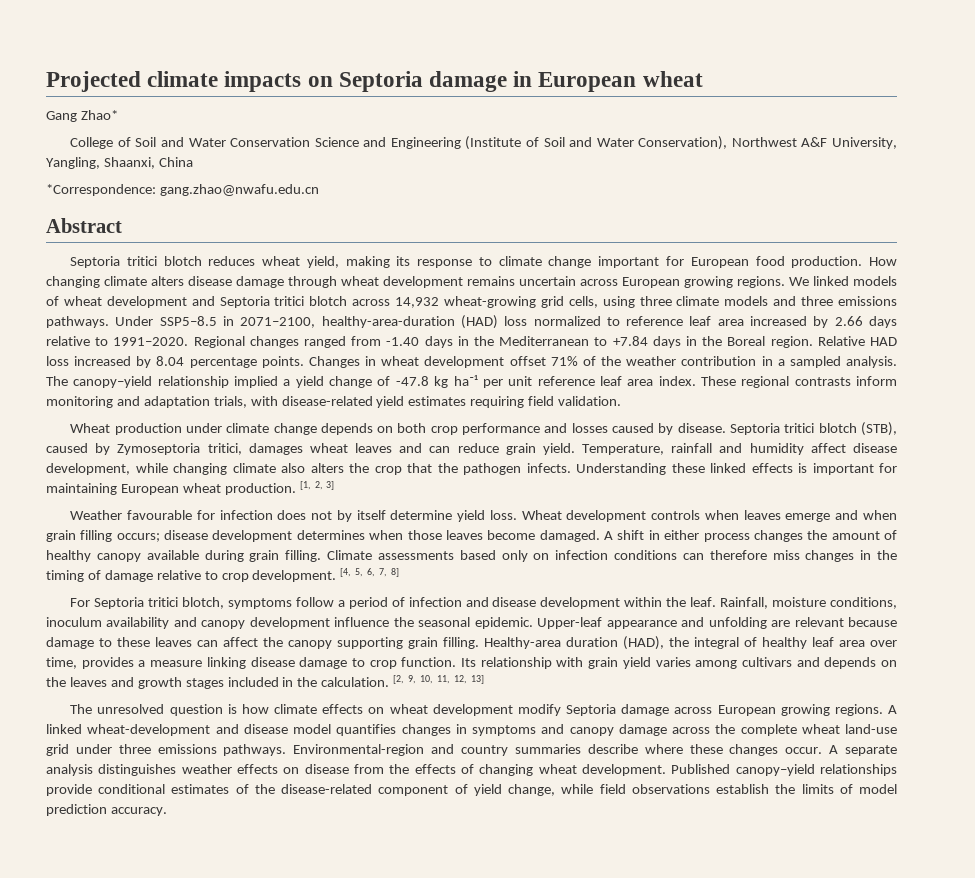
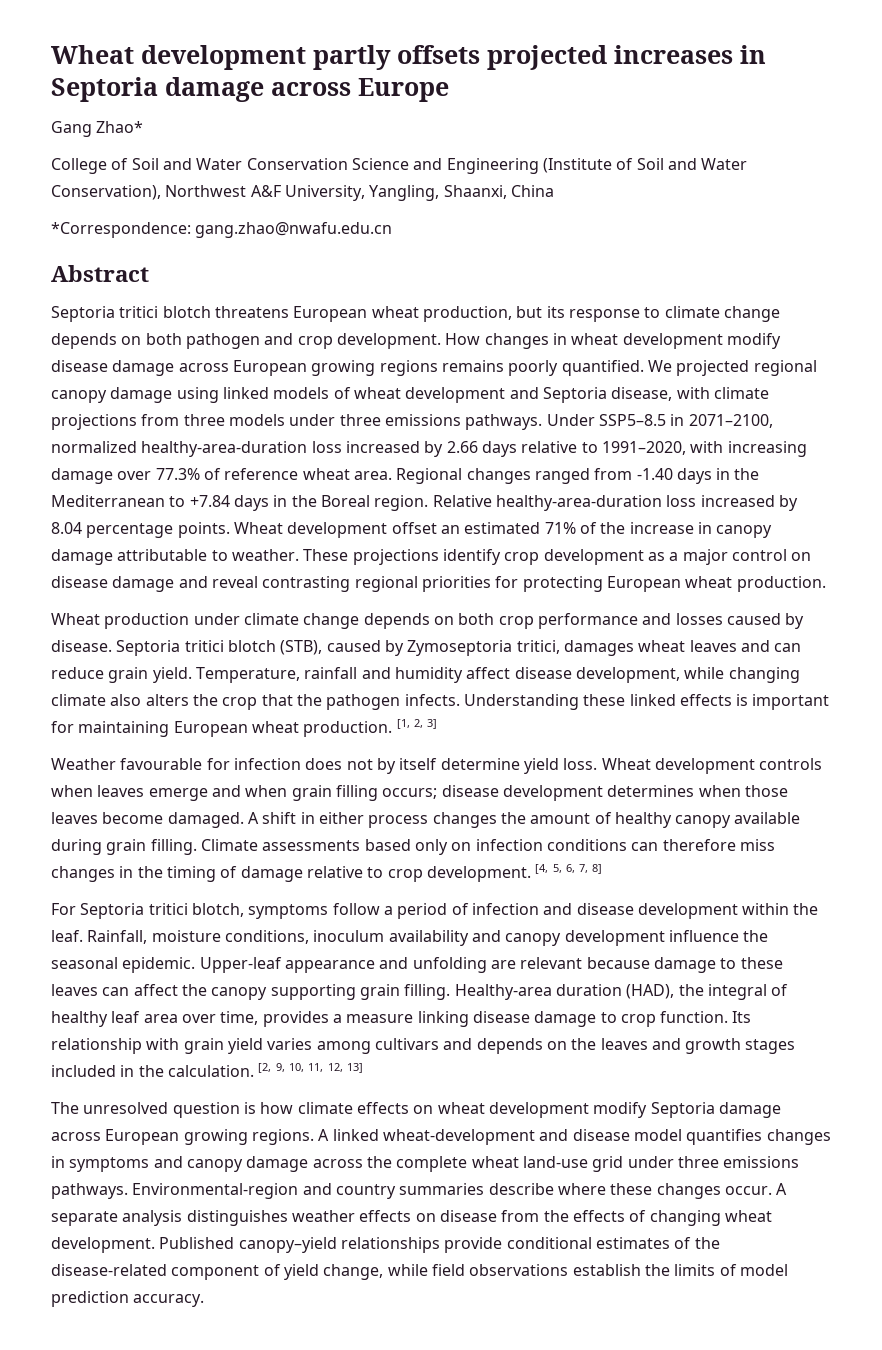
- Projected climate impacts on Septoria damage in European wheat
+ Wheat development partly offsets projected increases in Septoria damage across Europe
- Septoria tritici blotch reduces wheat yield, making its response to climate change important for European food production. How changing climate alters disease damage through wheat development remains uncertain across European growing regions. We linked models of wheat development and Septoria tritici blotch across 14,932 wheat-growing grid cells, using three climate models and three emissions pathways.
+ Septoria tritici blotch threatens European wheat production, but its response to climate change depends on both pathogen and crop development. How changes in wheat development modify disease damage across European growing regions remains poorly quantified. We projected regional canopy damage using linked models of wheat development and Septoria disease, with climate projections from three models under three emissions pathways.
- Under SSP5–8.5 in 2071–2100, healthy-area-duration (HAD) loss normalized to reference leaf area increased by 2.66 days relative to 1991–2020.
+ Under SSP5–8.5 in 2071–2100, normalized healthy-area-duration loss increased by 2.66 days relative to 1991–2020, with increasing damage over 77.3% of reference wheat area.
- Relative HAD loss increased by 8.04 percentage points.
+ Relative healthy-area-duration loss increased by 8.04 percentage points.
- Changes in wheat development offset 71% of the weather contribution in a sampled analysis. The canopy–yield relationship implied a yield change of -47.8 kg ha⁻¹ per unit reference leaf area index. These regional contrasts inform monitoring and adaptation trials, with disease-related yield estimates requiring field validation.
+ Wheat development offset an estimated 71% of the increase in canopy damage attributable to weather. These projections identify crop development as a major control on disease damage and reveal contrasting regional priorities for protecting European wheat production.

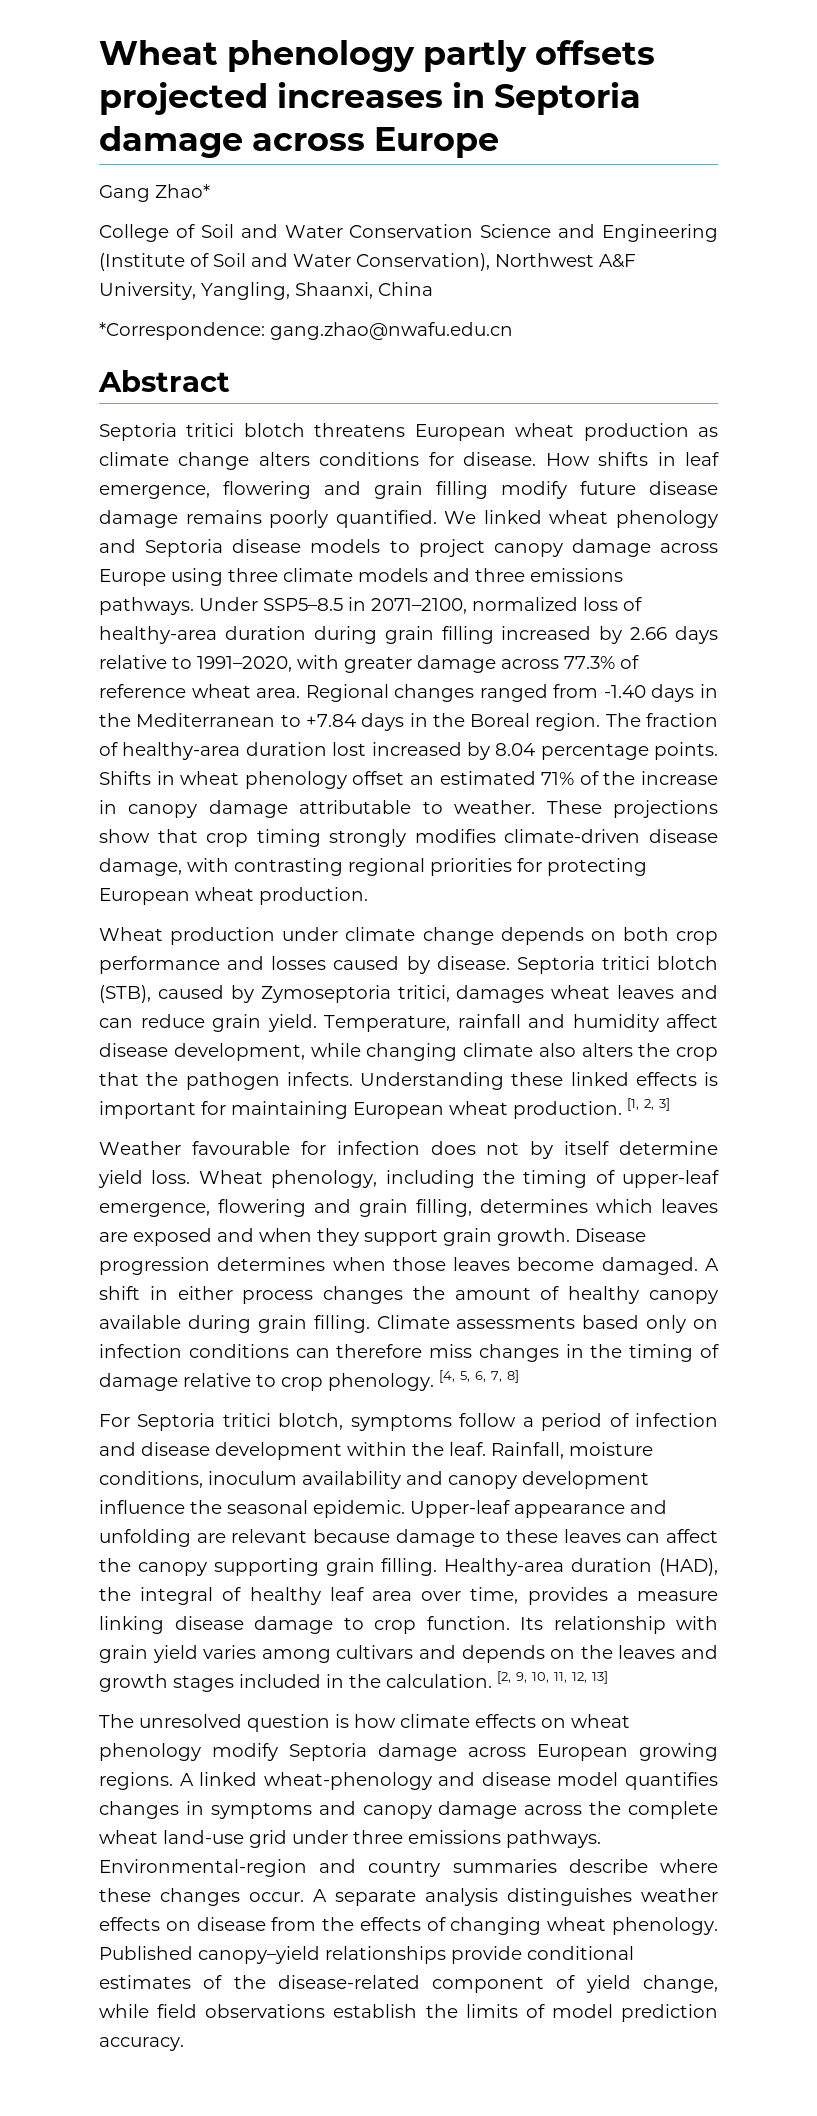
- Wheat development partly offsets projected increases in Septoria damage across Europe
+ Wheat phenology partly offsets projected increases in Septoria damage across Europe
- Septoria tritici blotch threatens European wheat production, but its response to climate change depends on both pathogen and crop development. How changes in wheat development modify disease damage across European growing regions remains poorly quantified. We projected regional canopy damage using linked models of wheat development and Septoria disease, with climate projections from three models under three emissions pathways.
+ Septoria tritici blotch threatens European wheat production as climate change alters conditions for disease. How shifts in leaf emergence, flowering and grain filling modify future disease damage remains poorly quantified. We linked wheat phenology and Septoria disease models to project canopy damage across Europe using three climate models and three emissions pathways.
- Under SSP5–8.5 in 2071–2100, normalized healthy-area-duration loss increased by 2.66 days relative to 1991–2020, with increasing damage over 77.3% of reference wheat area.
+ Under SSP5–8.5 in 2071–2100, normalized loss of healthy-area duration during grain filling increased by 2.66 days relative to 1991–2020, with greater damage across 77.3% of reference wheat area.
- Relative healthy-area-duration loss increased by 8.04 percentage points.
+ The fraction of healthy-area duration lost increased by 8.04 percentage points.
- Wheat development offset an estimated 71% of the increase in canopy damage attributable to weather.
+ Shifts in wheat phenology offset an estimated 71% of the increase in canopy damage attributable to weather.
- These projections identify crop development as a major control on disease damage and reveal contrasting regional priorities for protecting European wheat production.
+ These projections show that crop timing strongly modifies climate-driven disease damage, with contrasting regional priorities for protecting European wheat production.
- Wheat development controls when leaves emerge and when grain filling occurs; disease development determines when those leaves become damaged.
+ Wheat phenology, including the timing of upper-leaf emergence, flowering and grain filling, determines which leaves are exposed and when they support grain growth. Disease progression determines when those leaves become damaged.
- Climate assessments based only on infection conditions can therefore miss changes in the timing of damage relative to crop development.
+ Climate assessments based only on infection conditions can therefore miss changes in the timing of damage relative to crop phenology.
- The unresolved question is how climate effects on wheat development modify Septoria damage across European growing regions.
+ The unresolved question is how climate effects on wheat phenology modify Septoria damage across European growing regions.
- A linked wheat-development and disease model quantifies changes in symptoms and canopy damage across the complete wheat land-use grid under three emissions pathways.
+ A linked wheat-phenology and disease model quantifies changes in symptoms and canopy damage across the complete wheat land-use grid under three emissions pathways.
- A separate analysis distinguishes weather effects on disease from the effects of changing wheat development.
+ A separate analysis distinguishes weather effects on disease from the effects of changing wheat phenology.

